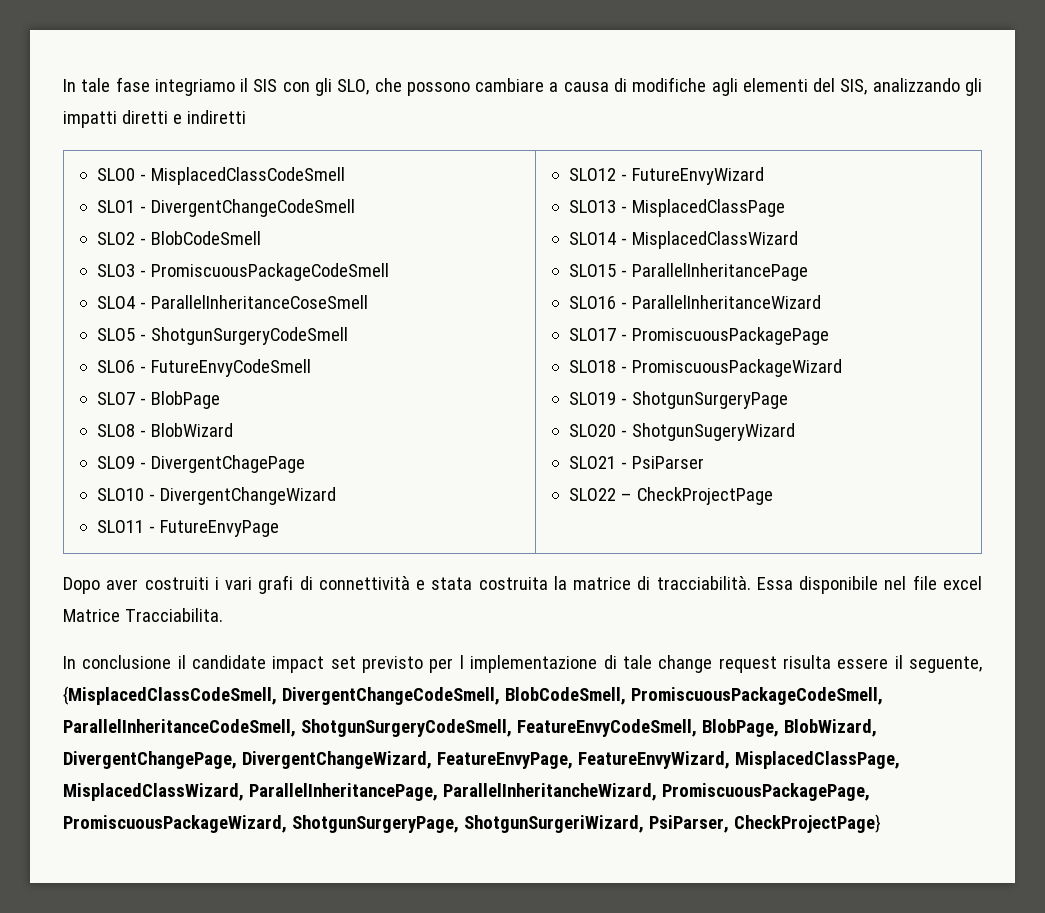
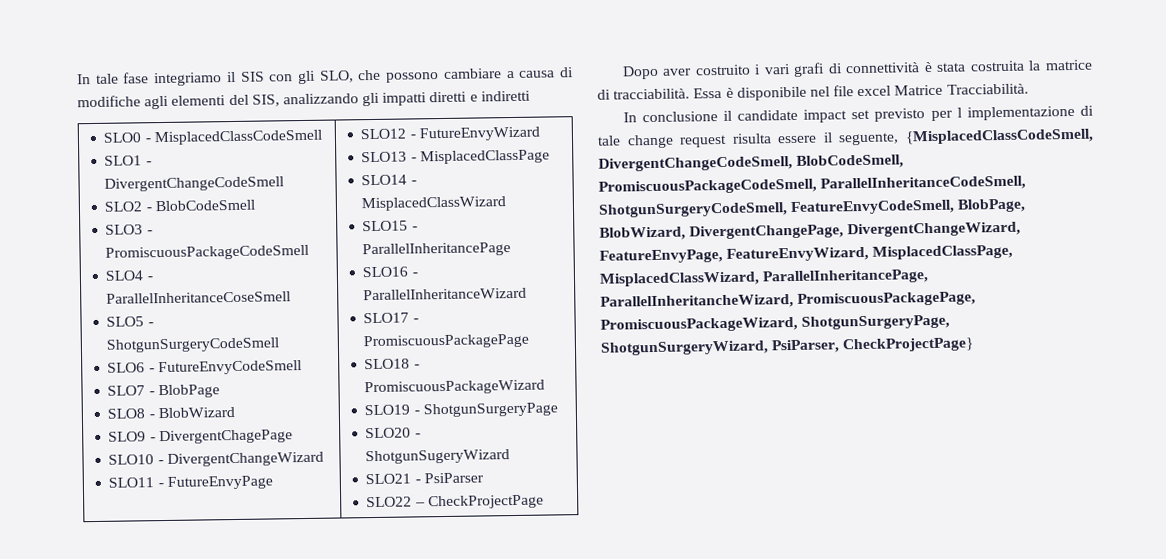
- Dopo aver costruiti i vari grafi di connettività e stata costruita la matrice di tracciabilità.
+ Dopo aver costruito i vari grafi di connettività è stata costruita la matrice di tracciabilità.
- Essa disponibile nel file excel Matrice Tracciabilita.
+ Essa è disponibile nel file excel Matrice Tracciabilità.
- In conclusione il candidate impact set previsto per l implementazione di tale change request risulta essere il seguente, {MisplacedClassCodeSmell, DivergentChangeCodeSmell, BlobCodeSmell, PromiscuousPackageCodeSmell, ParallelInheritanceCodeSmell, ShotgunSurgeryCodeSmell, FeatureEnvyCodeSmell, BlobPage, BlobWizard, DivergentChangePage, DivergentChangeWizard, FeatureEnvyPage, FeatureEnvyWizard, MisplacedClassPage, MisplacedClassWizard, ParallelInheritancePage, ParallelInheritancheWizard, PromiscuousPackagePage, PromiscuousPackageWizard, ShotgunSurgeryPage, ShotgunSurgeriWizard, PsiParser, CheckProjectPage}
+ In conclusione il candidate impact set previsto per l implementazione di tale change request risulta essere il seguente, {MisplacedClassCodeSmell, DivergentChangeCodeSmell, BlobCodeSmell, PromiscuousPackageCodeSmell, ParallelInheritanceCodeSmell, ShotgunSurgeryCodeSmell, FeatureEnvyCodeSmell, BlobPage, BlobWizard, DivergentChangePage, DivergentChangeWizard, FeatureEnvyPage, FeatureEnvyWizard, MisplacedClassPage, MisplacedClassWizard, ParallelInheritancePage, ParallelInheritancheWizard, PromiscuousPackagePage, PromiscuousPackageWizard, ShotgunSurgeryPage, ShotgunSurgeryWizard, PsiParser, CheckProjectPage}

